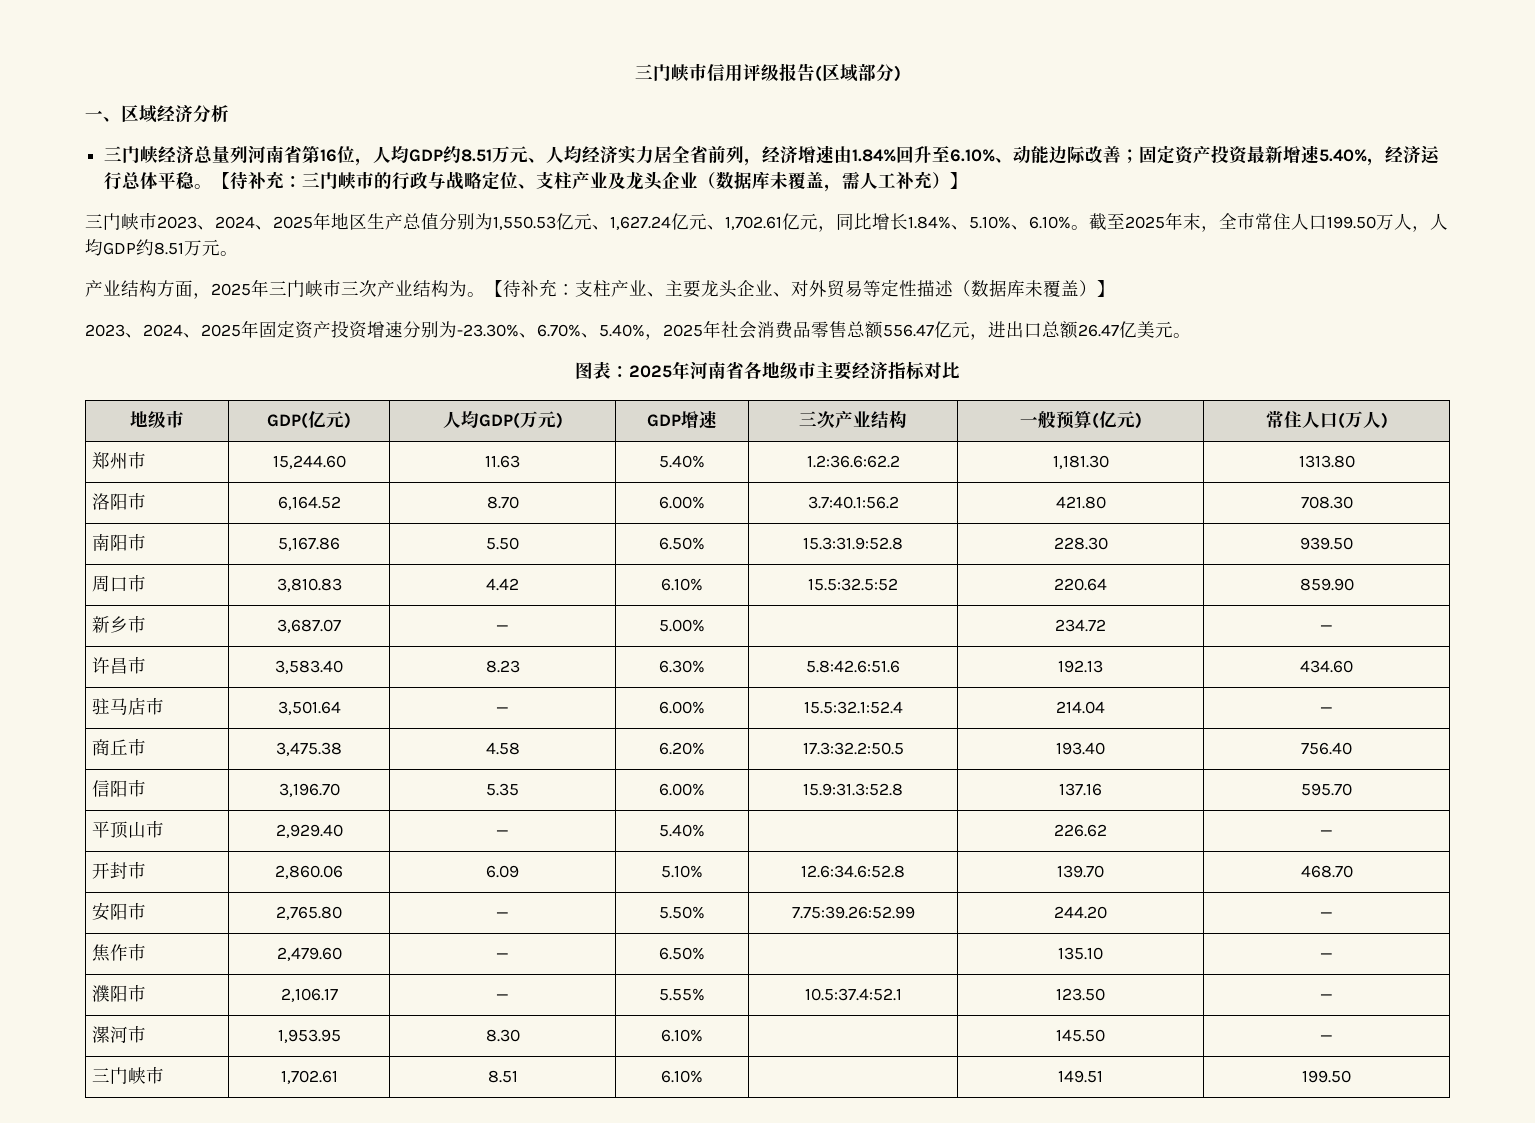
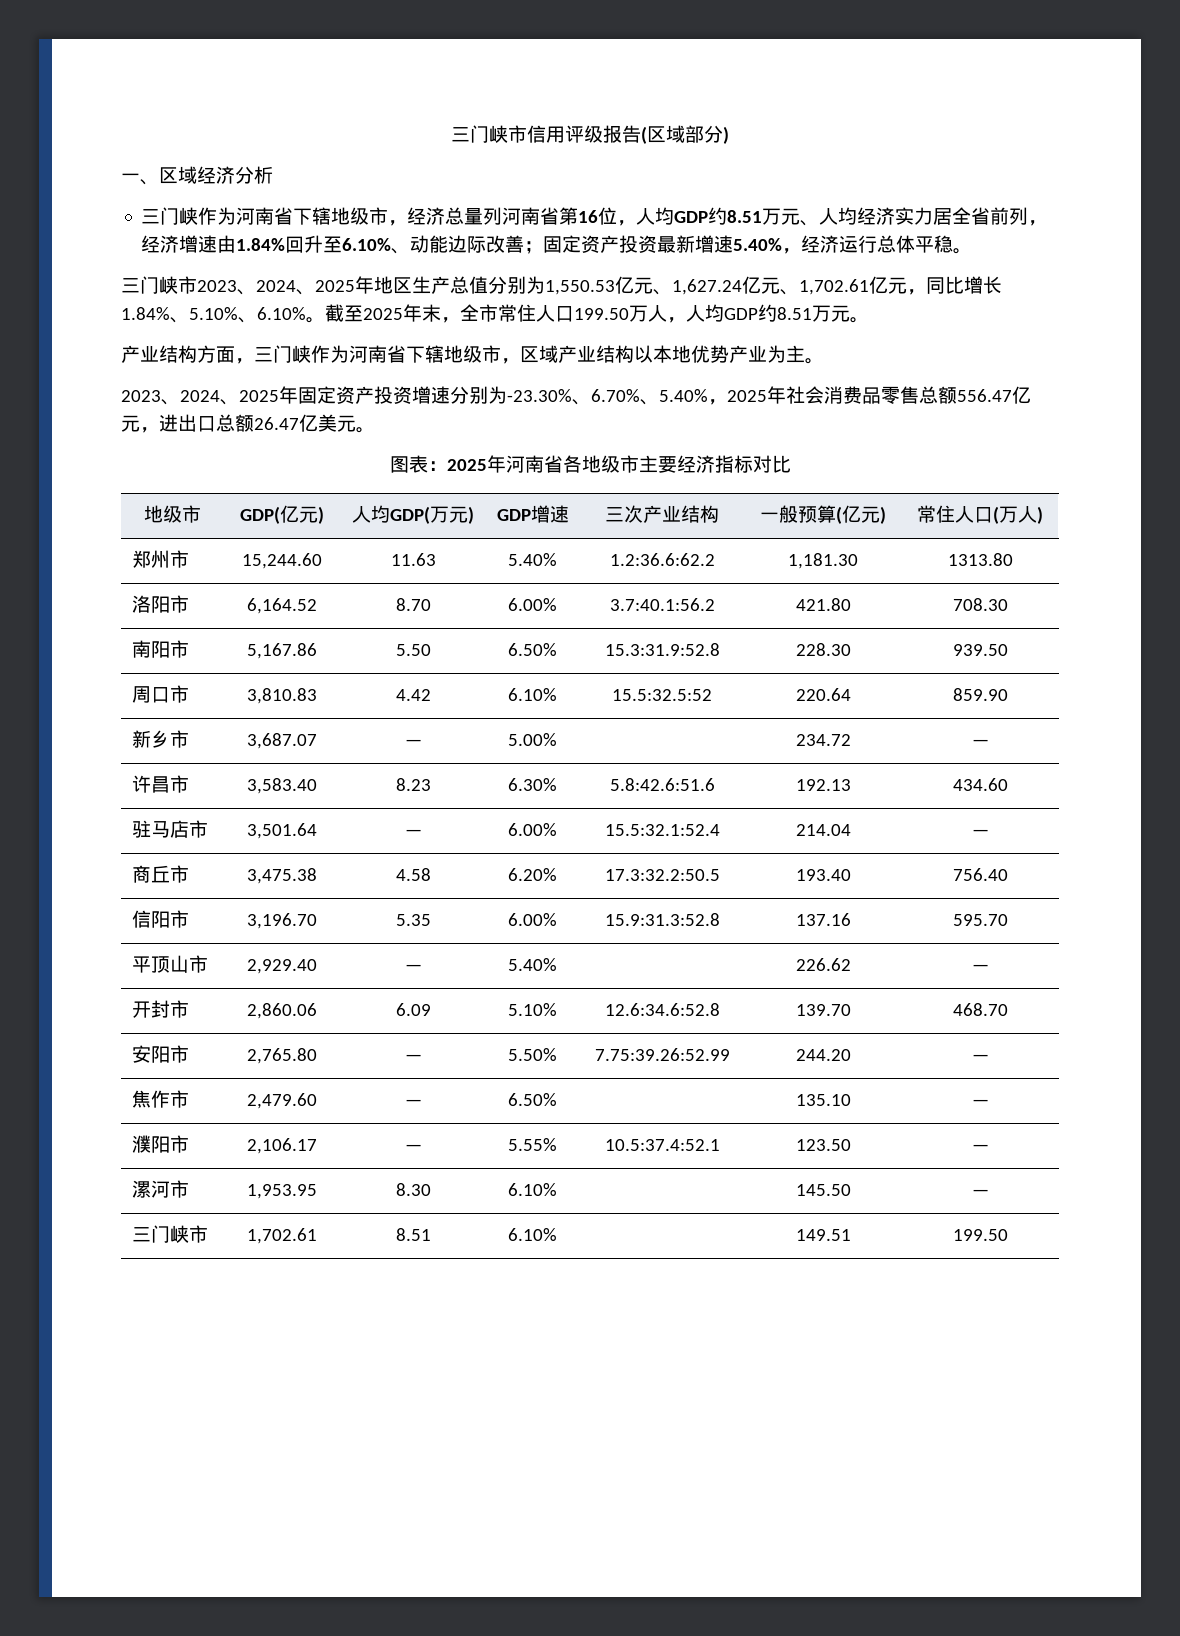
- 三门峡经济总量列河南省第16位，人均GDP约8.51万元、人均经济实力居全省前列，经济增速由1.84%回升至6.10%、动能边际改善；固定资产投资最新增速5.40%，经济运行总体平稳。【待补充：三门峡市的行政与战略定位、支柱产业及龙头企业（数据库未覆盖，需人工补充）】
+ 三门峡作为河南省下辖地级市，经济总量列河南省第16位，人均GDP约8.51万元、人均经济实力居全省前列，经济增速由1.84%回升至6.10%、动能边际改善；固定资产投资最新增速5.40%，经济运行总体平稳。
- 产业结构方面，2025年三门峡市三次产业结构为。【待补充：支柱产业、主要龙头企业、对外贸易等定性描述（数据库未覆盖）】
+ 产业结构方面，三门峡作为河南省下辖地级市，区域产业结构以本地优势产业为主。

